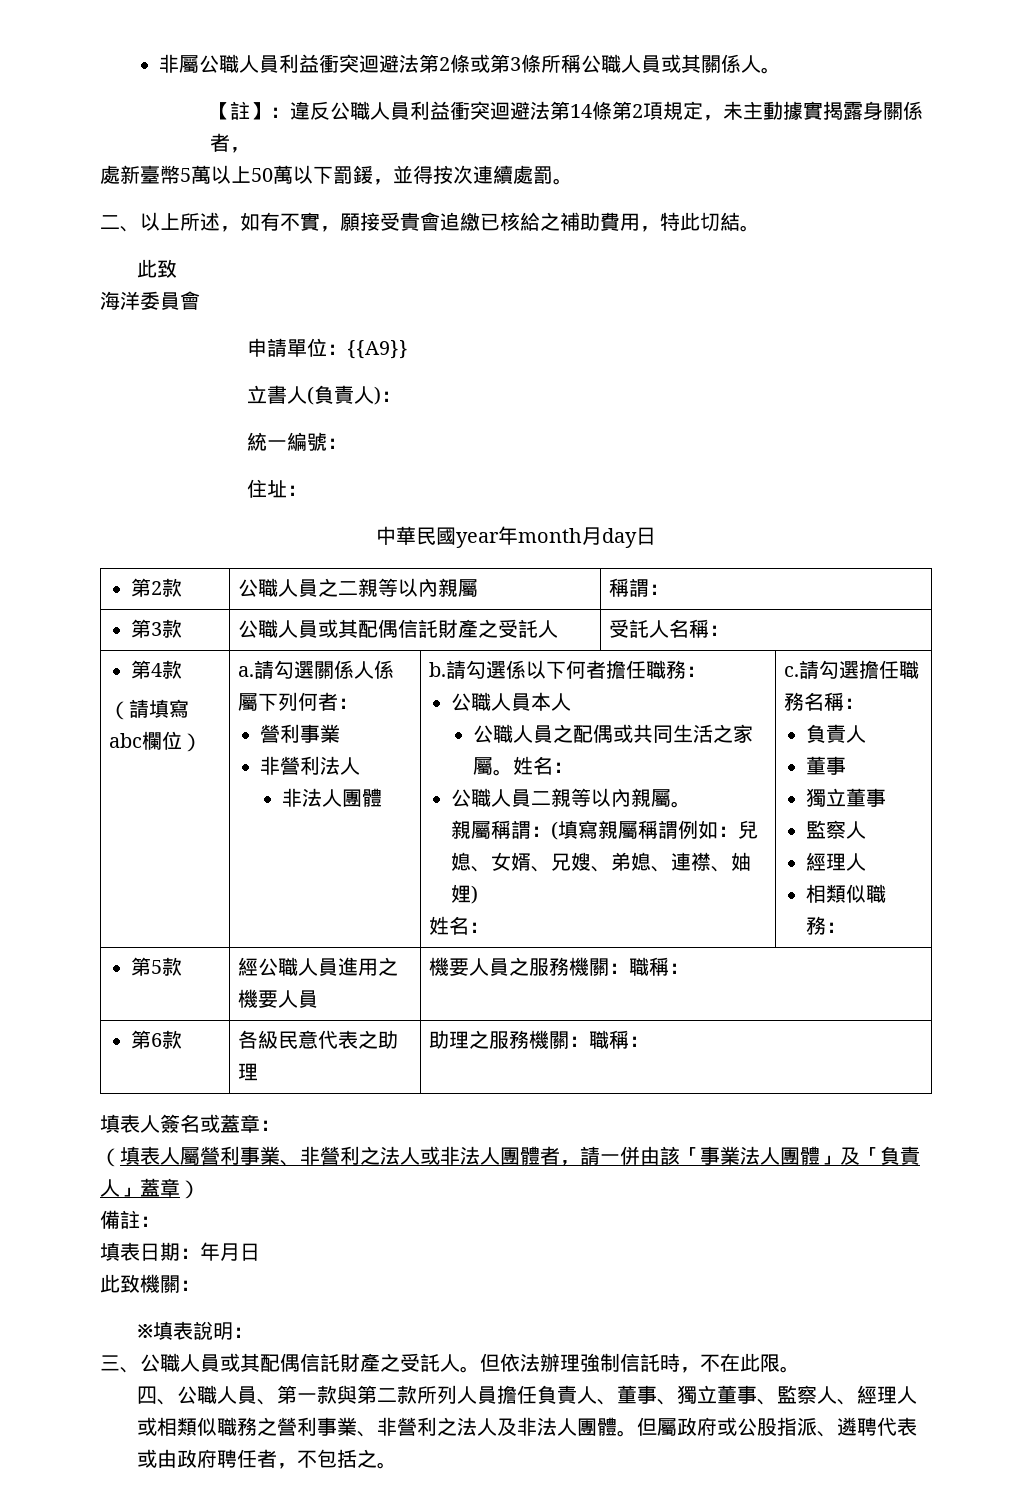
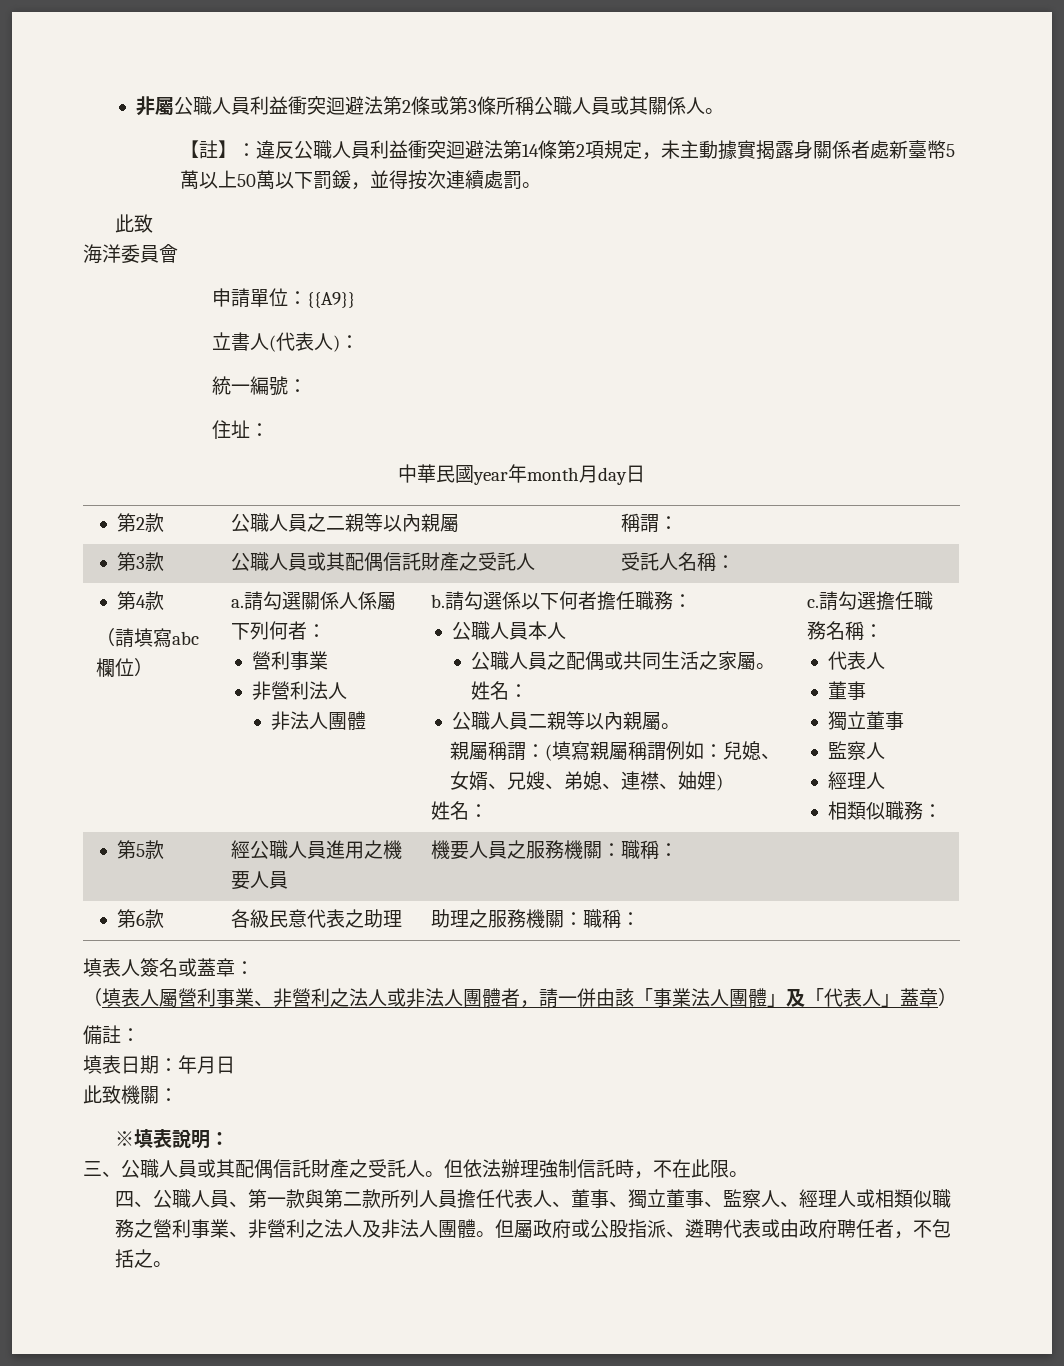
- 【註】：違反公職人員利益衝突迴避法第14條第2項規定，未主動據實揭露身關係者，
- 處新臺幣5萬以上50萬以下罰鍰，並得按次連續處罰。
+ 【註】：違反公職人員利益衝突迴避法第14條第2項規定，未主動據實揭露身關係者處新臺幣5萬以上50萬以下罰鍰，並得按次連續處罰。
- 二、以上所述，如有不實，願接受貴會追繳已核給之補助費用，特此切結。
- 立書人(負責人)：
+ 立書人(代表人)：
  請勾選擔任職務名稱：
- 負責人
+ 代表人
- （填表人屬營利事業、非營利之法人或非法人團體者，請一併由該「事業法人團體」及「負責人」蓋章）
+ （填表人屬營利事業、非營利之法人或非法人團體者，請一併由該「事業法人團體」及「代表人」蓋章）
- 四、公職人員、第一款與第二款所列人員擔任負責人、董事、獨立董事、監察人、經理人或相類似職務之營利事業、非營利之法人及非法人團體。
+ 四、公職人員、第一款與第二款所列人員擔任代表人、董事、獨立董事、監察人、經理人或相類似職務之營利事業、非營利之法人及非法人團體。

